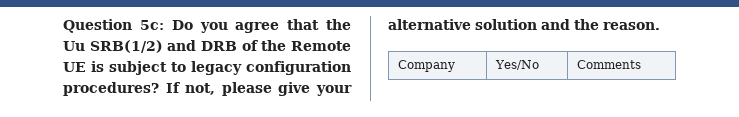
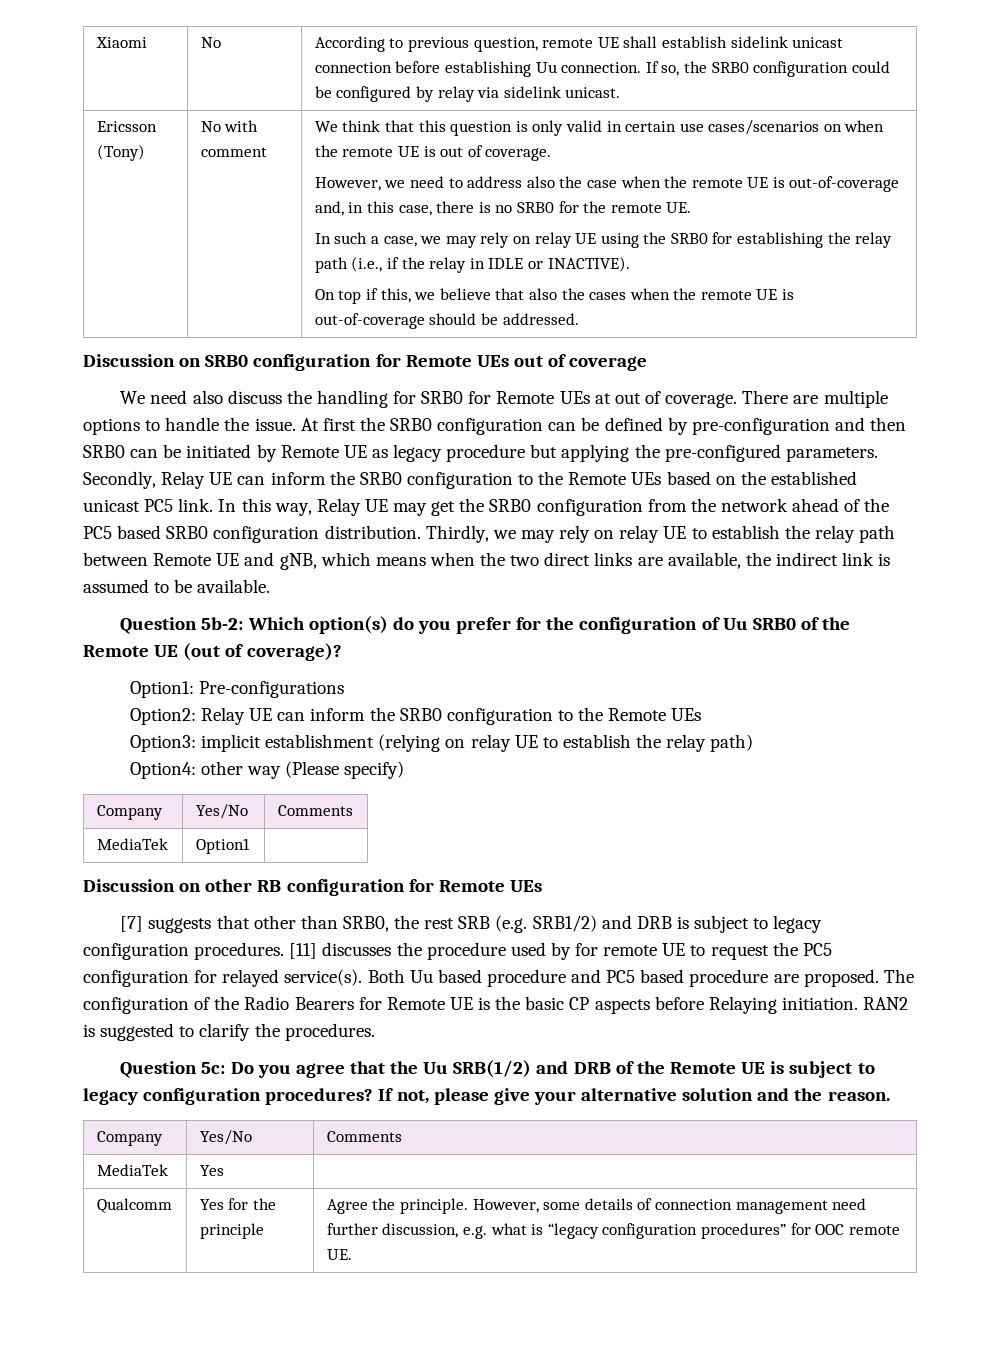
+ Xiaomi | No | According to previous question, remote UE shall establish sidelink unicast connection before establishing Uu connection. If so, the SRB0 configuration could be configured by relay via sidelink unicast.
+ Ericsson (Tony) | No with comment | We think that this question is only valid in certain use cases/scenarios on when the remote UE is out of coverage.
+ However, we need to address also the case when the remote UE is out-of-coverage and, in this case, there is no SRB0 for the remote UE.
+ In such a case, we may rely on relay UE using the SRB0 for establishing the relay path (i.e., if the relay in IDLE or INACTIVE).
+ On top if this, we believe that also the cases when the remote UE is out-of-coverage should be addressed.
+ Discussion on SRB0 configuration for Remote UEs out of coverage
+ We need also discuss the handling for SRB0 for Remote UEs at out of coverage. There are multiple options to handle the issue. At first the SRB0 configuration can be defined by pre-configuration and then SRB0 can be initiated by Remote UE as legacy procedure but applying the pre-configured parameters. Secondly, Relay UE can inform the SRB0 configuration to the Remote UEs based on the established unicast PC5 link. In this way, Relay UE may get the SRB0 configuration from the network ahead of the PC5 based SRB0 configuration distribution. Thirdly, we may rely on relay UE to establish the relay path between Remote UE and gNB, which means when the two direct links are available, the indirect link is assumed to be available.
+ Question 5b-2: Which option(s) do you prefer for the configuration of Uu SRB0 of the Remote UE (out of coverage)?
+ Option1: Pre-configurations
+ Option2: Relay UE can inform the SRB0 configuration to the Remote UEs
+ Option3: implicit establishment (relying on relay UE to establish the relay path)
+ Option4: other way (Please specify)
+ Company | Yes/No | Comments
+ MediaTek | Option1 |
+ Discussion on other RB configuration for Remote UEs
+ [7] suggests that other than SRB0, the rest SRB (e.g. SRB1/2) and DRB is subject to legacy configuration procedures. [11] discusses the procedure used by for remote UE to request the PC5 configuration for relayed service(s). Both Uu based procedure and PC5 based procedure are proposed. The configuration of the Radio Bearers for Remote UE is the basic CP aspects before Relaying initiation. RAN2 is suggested to clarify the procedures.
+ MediaTek | Yes |
+ Qualcomm | Yes for the principle | Agree the principle. However, some details of connection management need further discussion, e.g. what is “legacy configuration procedures” for OOC remote UE.

